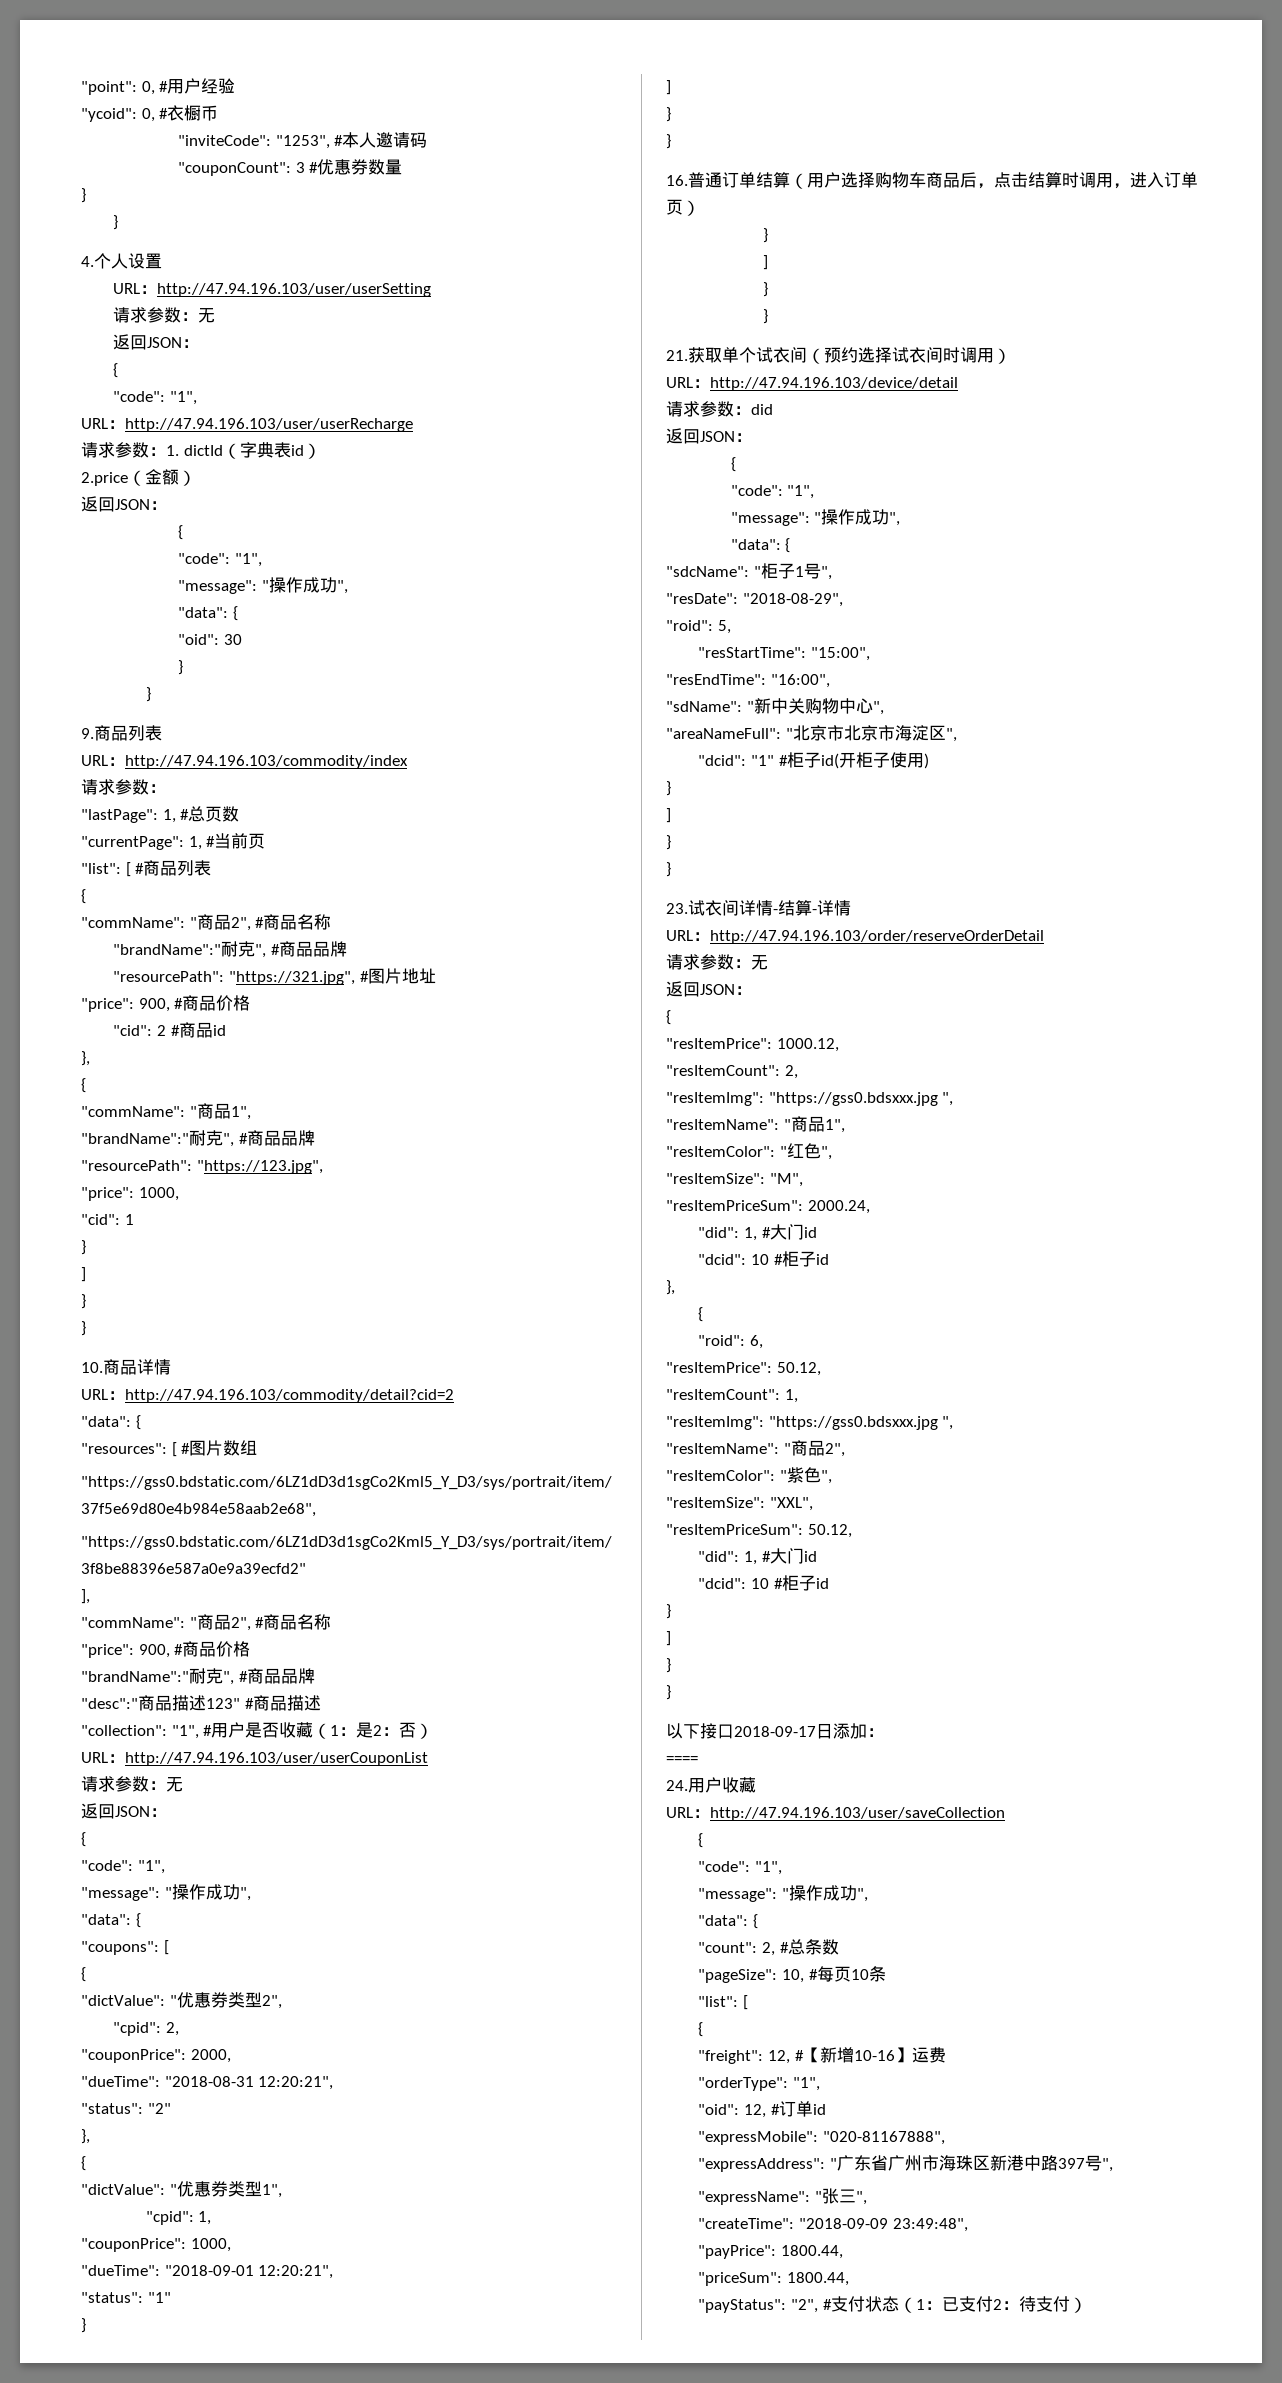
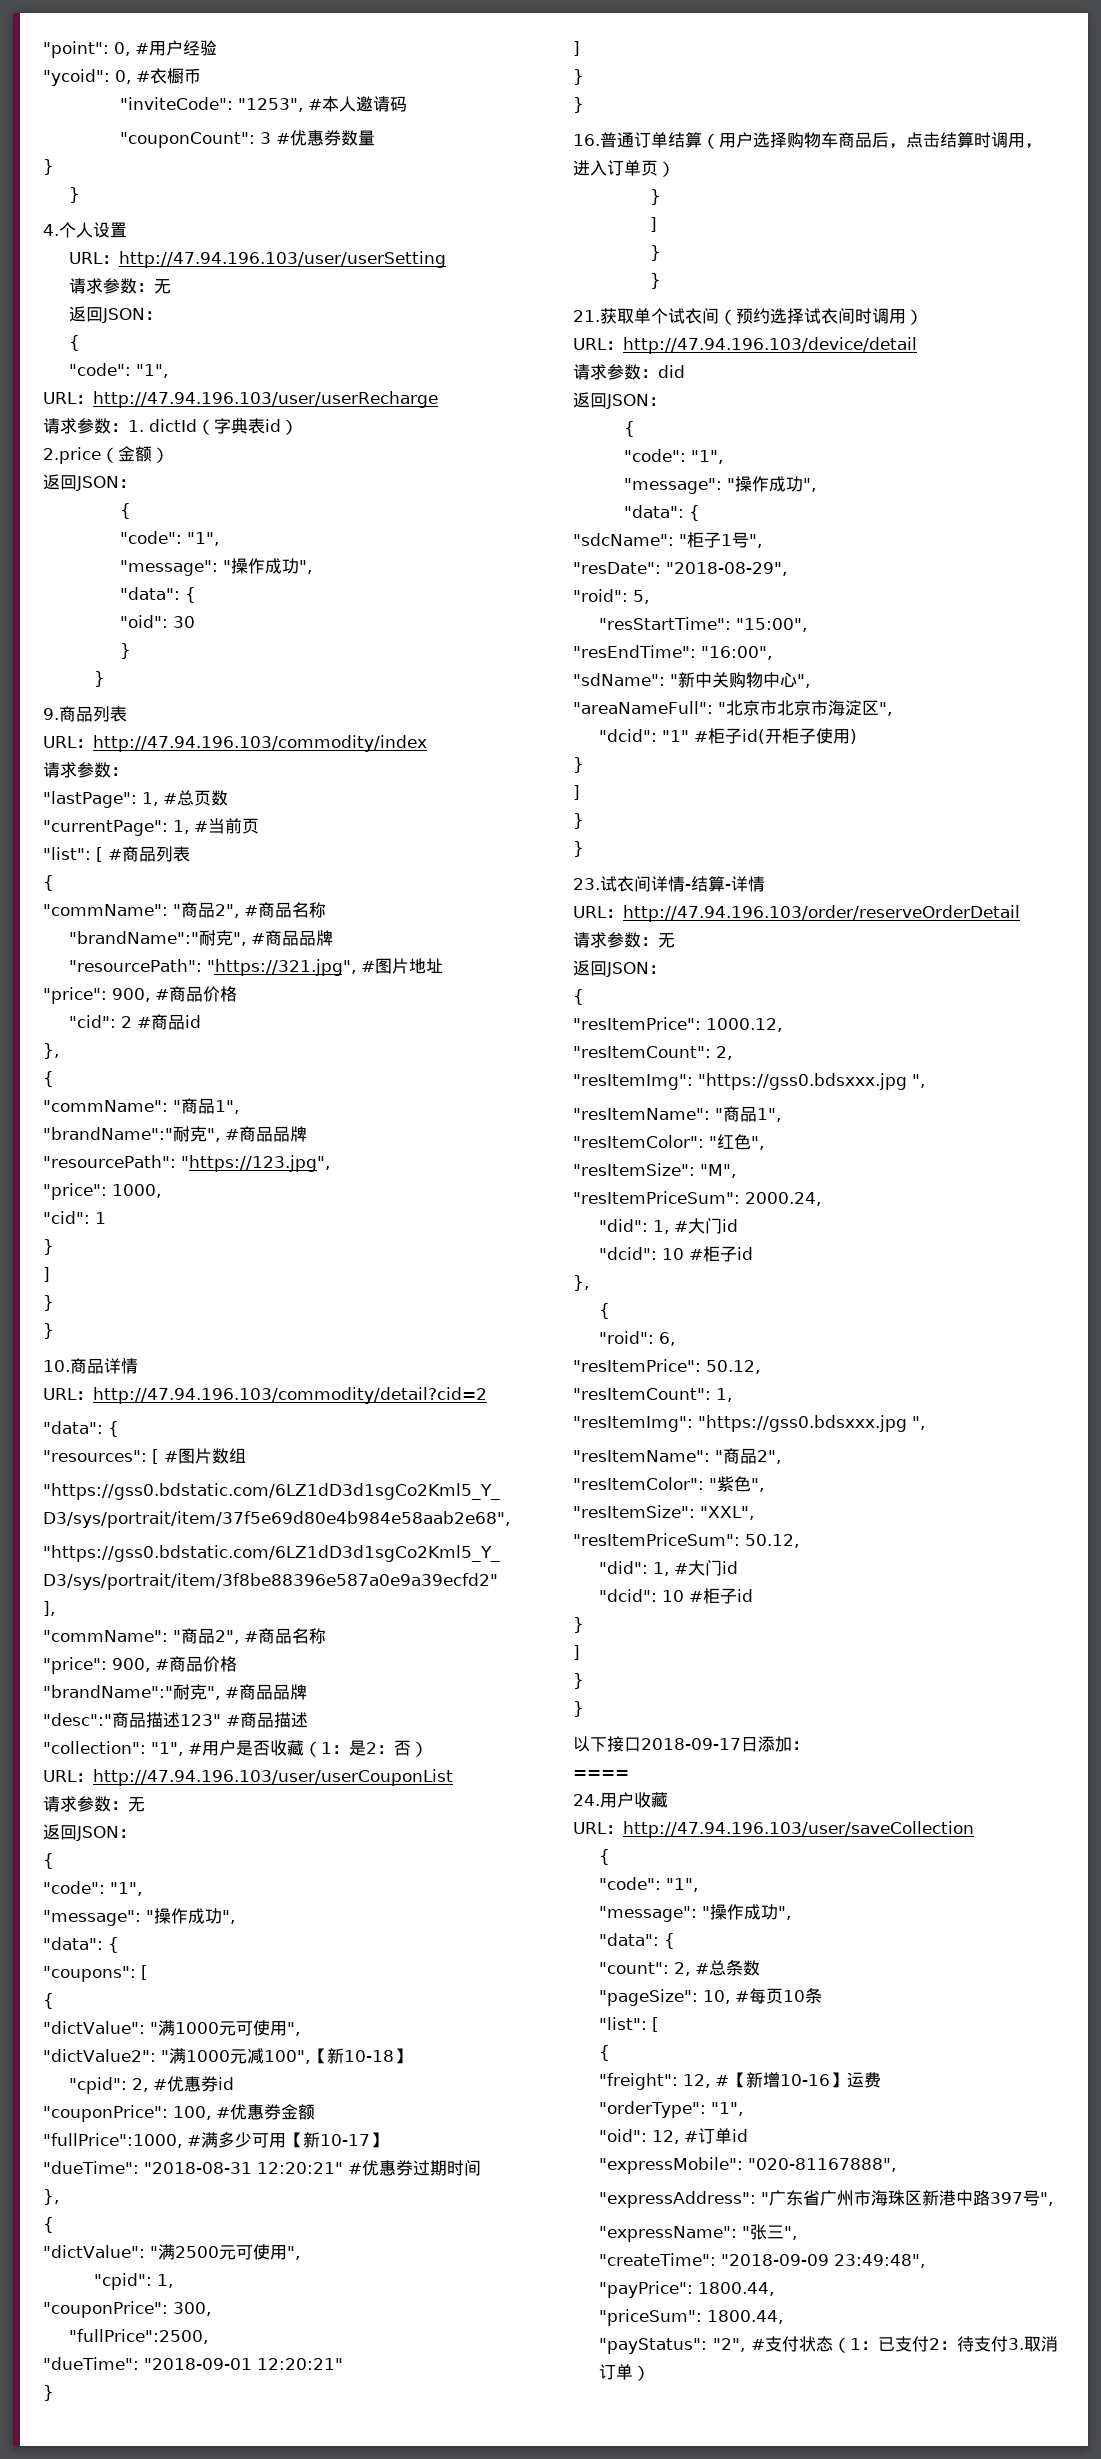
- "dictValue": "优惠券类型2",
- "cpid": 2,
- "couponPrice": 2000,
- "dueTime": "2018-08-31 12:20:21",
- "status": "2"
+ "dictValue": "满1000元可使用",
+ "dictValue2": "满1000元减100",【新10-18】
+ "cpid": 2, #优惠券id
+ "couponPrice": 100, #优惠券金额
+ "fullPrice":1000, #满多少可用【新10-17】
+ "dueTime": "2018-08-31 12:20:21" #优惠券过期时间
- "dictValue": "优惠券类型1",
+ "dictValue": "满2500元可使用",
- "couponPrice": 1000,
+ "couponPrice": 300,
+ "fullPrice":2500,
- "dueTime": "2018-09-01 12:20:21",
- "status": "1"
+ "dueTime": "2018-09-01 12:20:21"
- "payStatus": "2", #支付状态（1：已支付2：待支付）
+ "payStatus": "2", #支付状态（1：已支付2：待支付3.取消订单）

